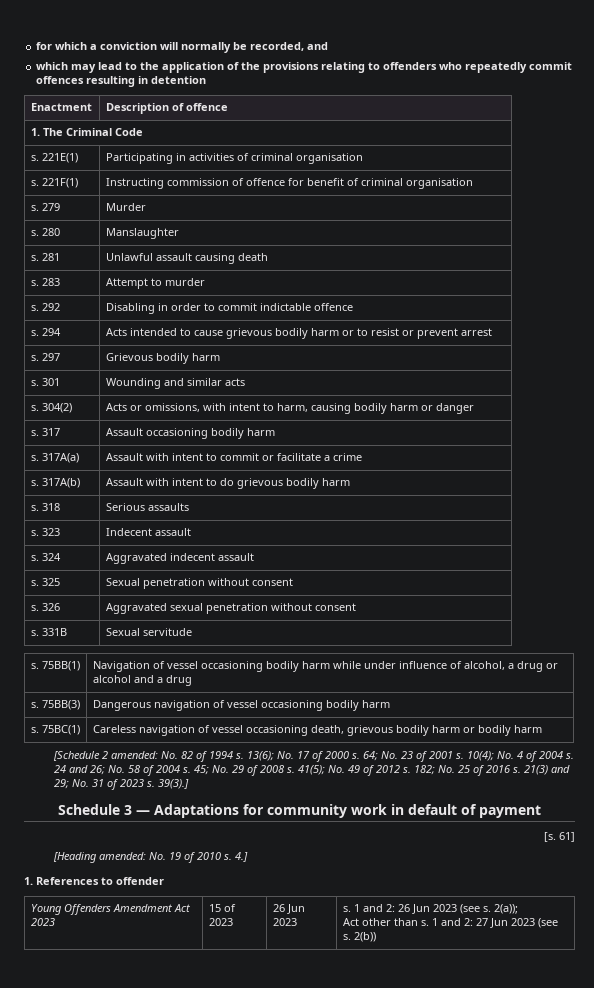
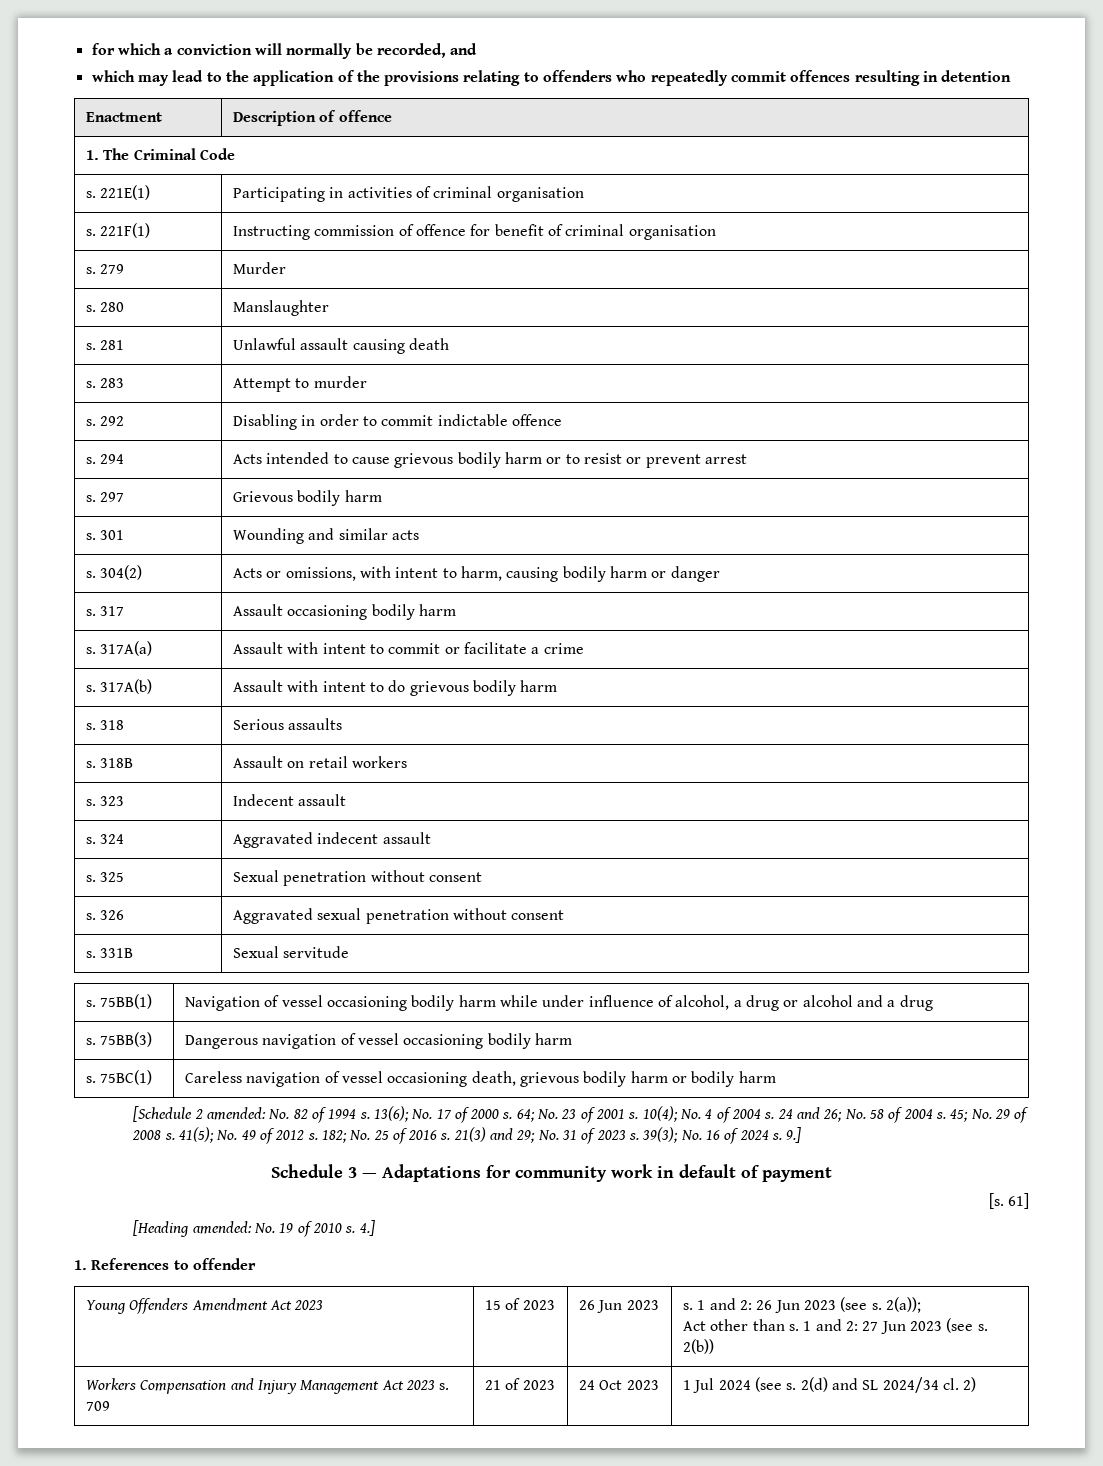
+ s. 318B | Assault on retail workers
- 39(3).]
+ 39(3); No. 16 of 2024 s. 9.]
+ Workers Compensation and Injury Management Act 2023 s. 709 | 21 of 2023 | 24 Oct 2023 | 1 Jul 2024 (see s. 2(d) and SL 2024/34 cl. 2)

